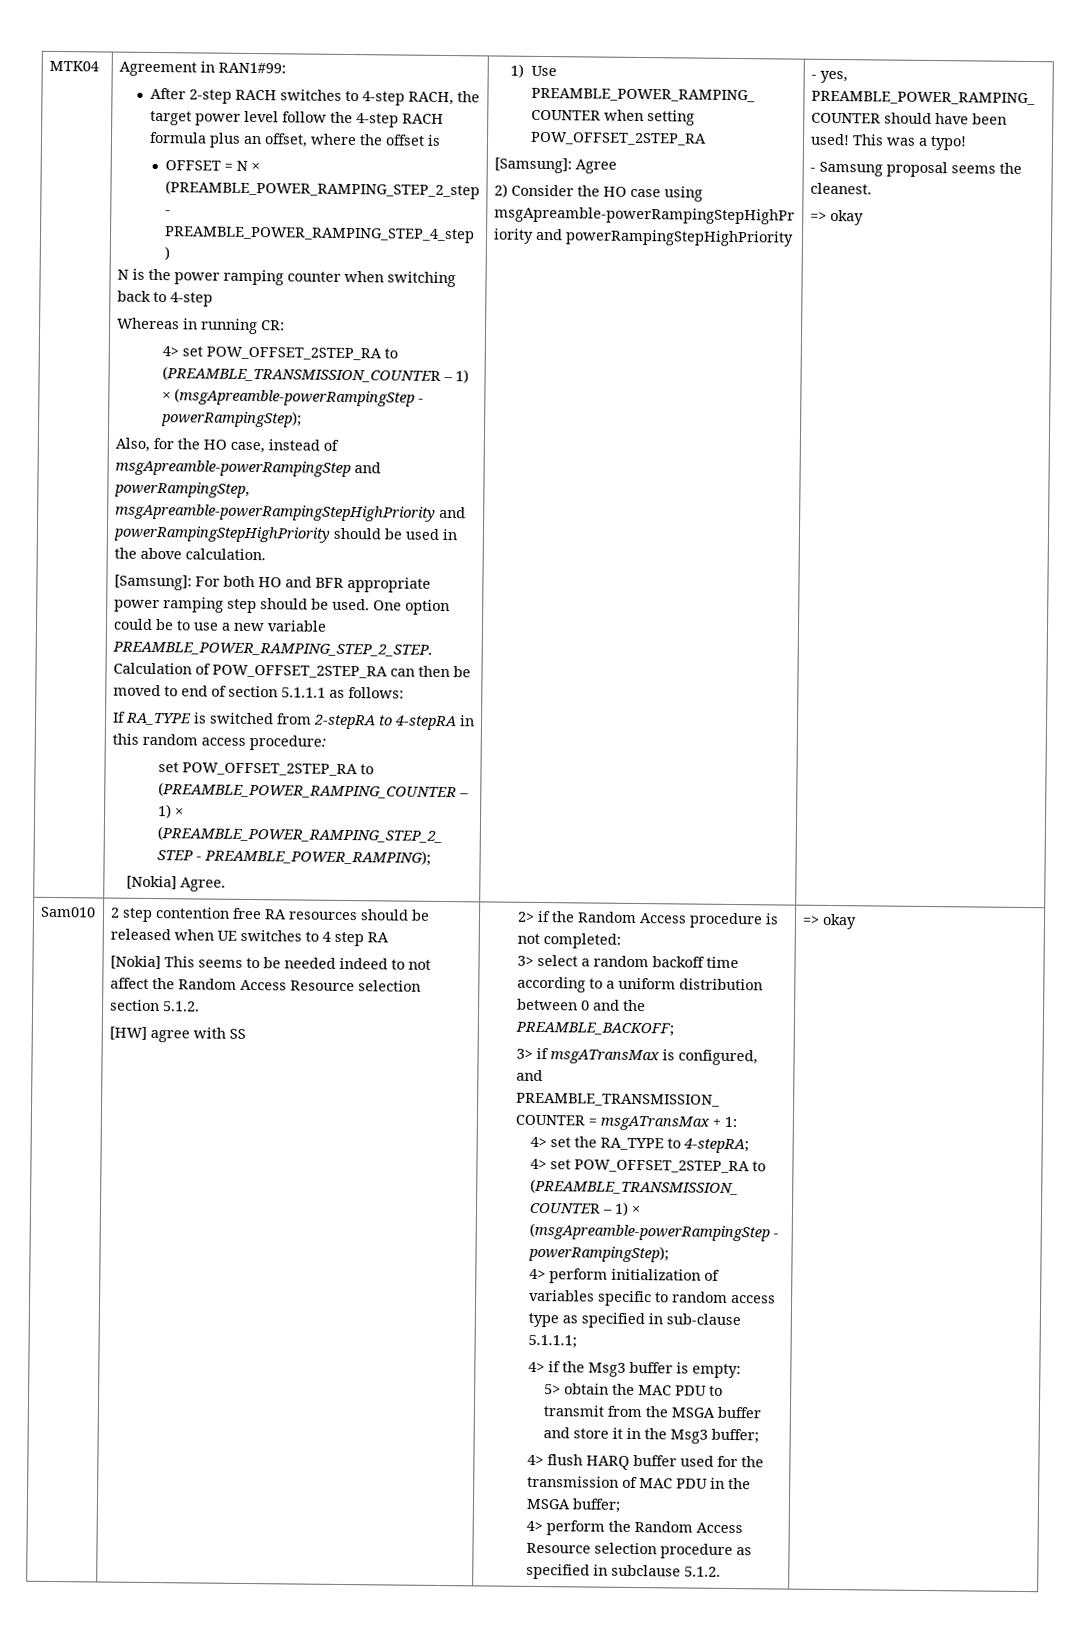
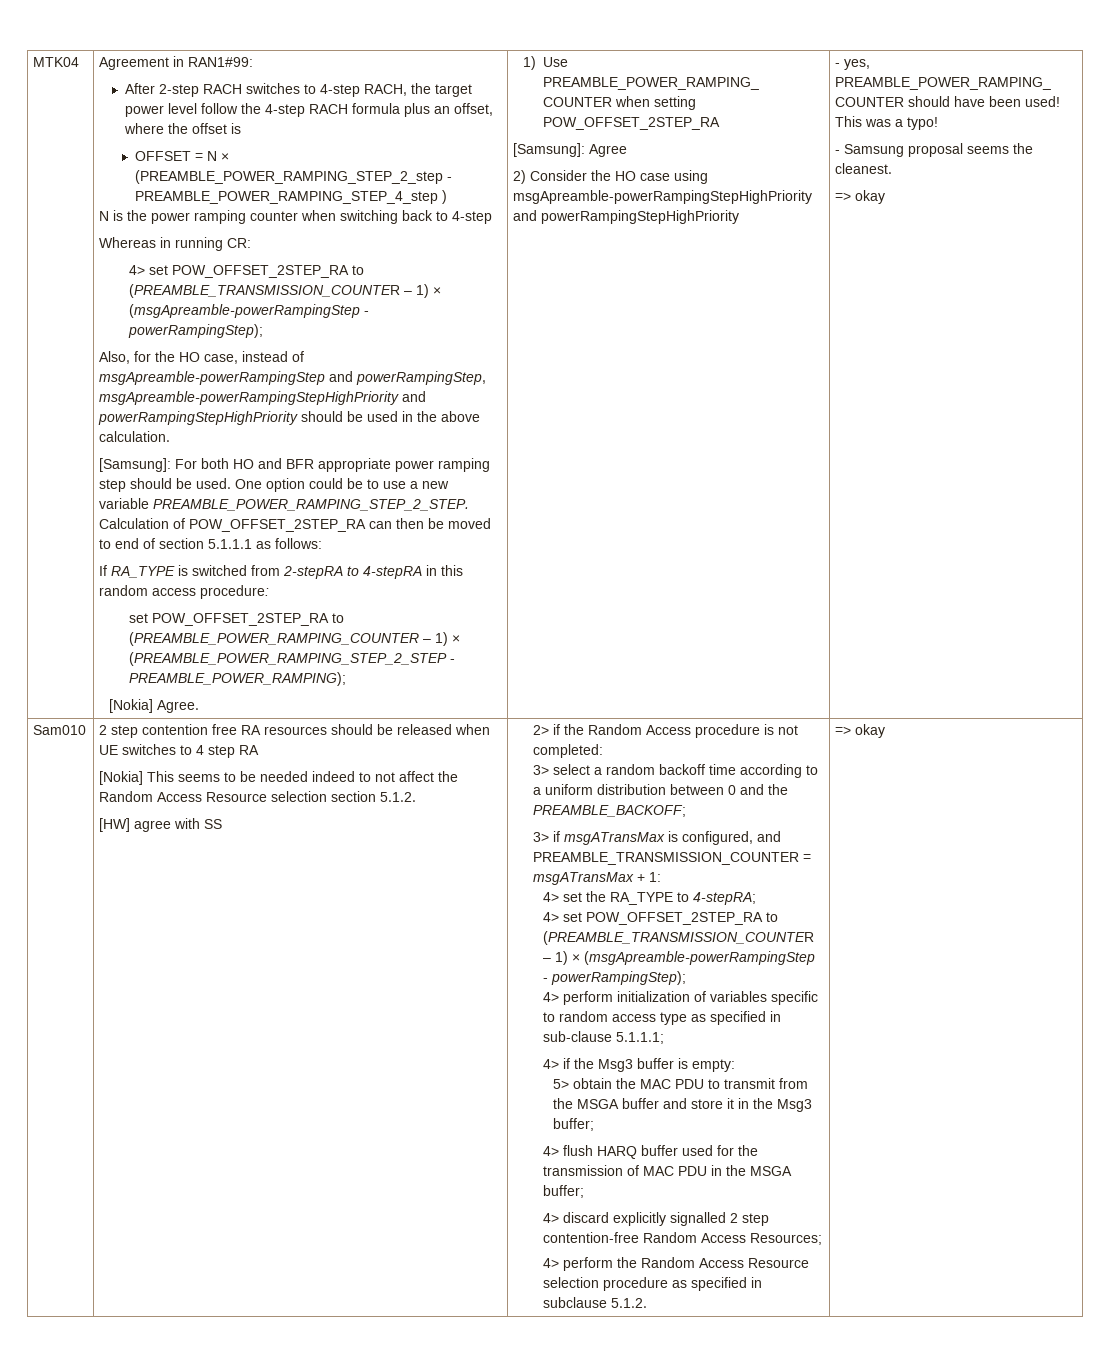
+ 4> discard explicitly signalled 2 step contention-free Random Access Resources;

